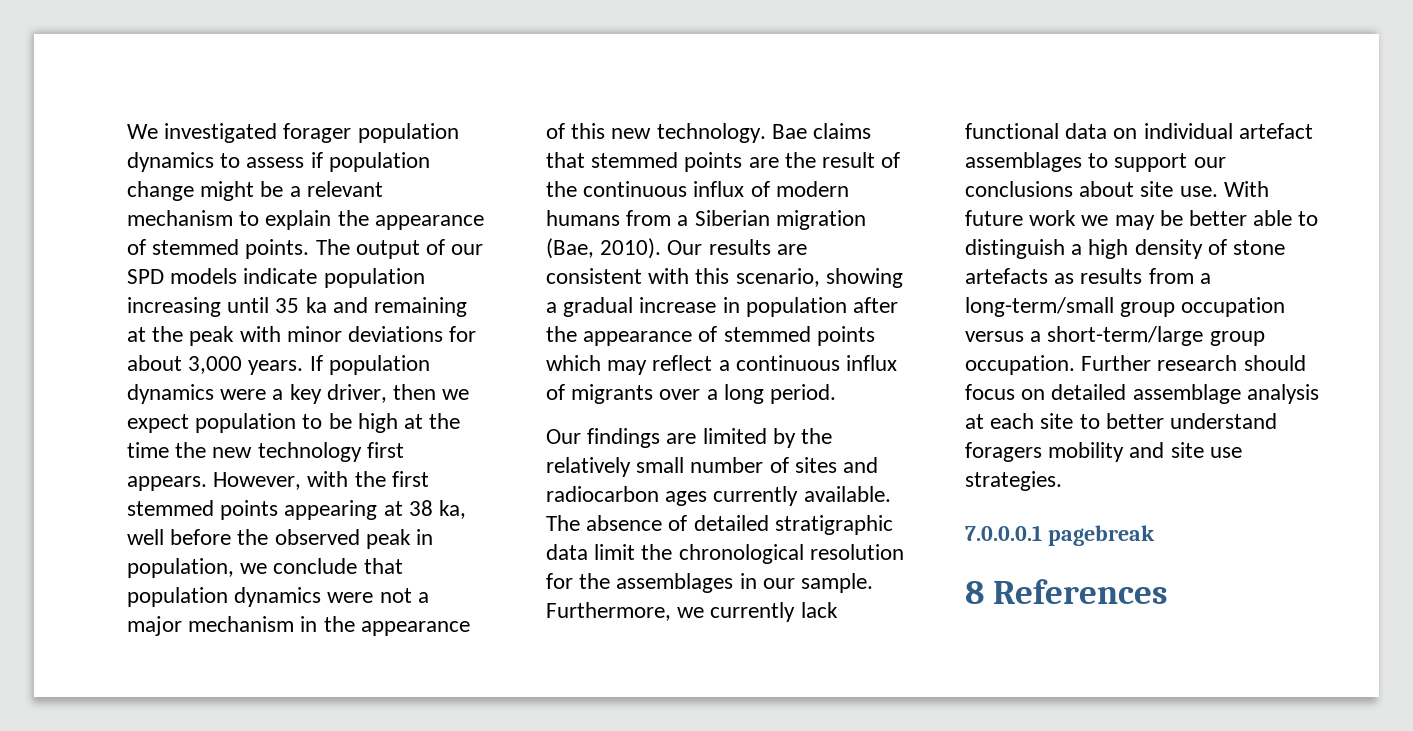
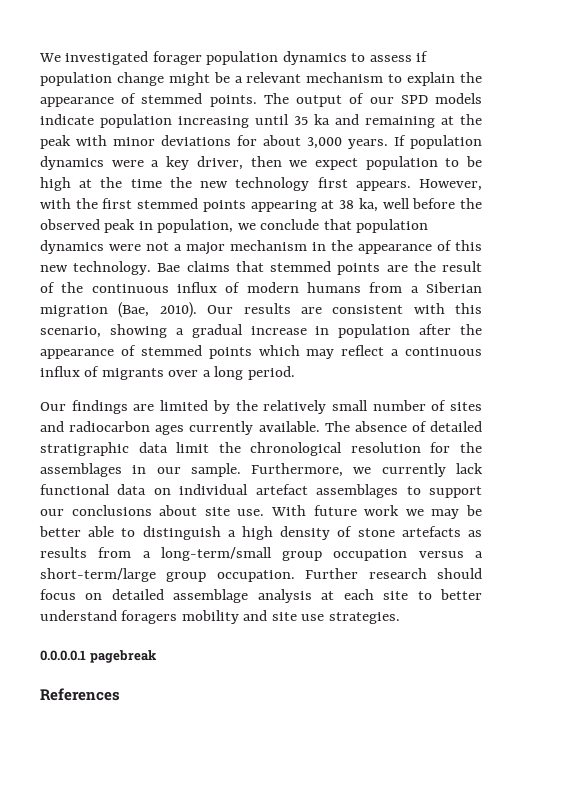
- 7.0.0.0.1 pagebreak
+ 0.0.0.0.1 pagebreak
- 8 References
+ References

